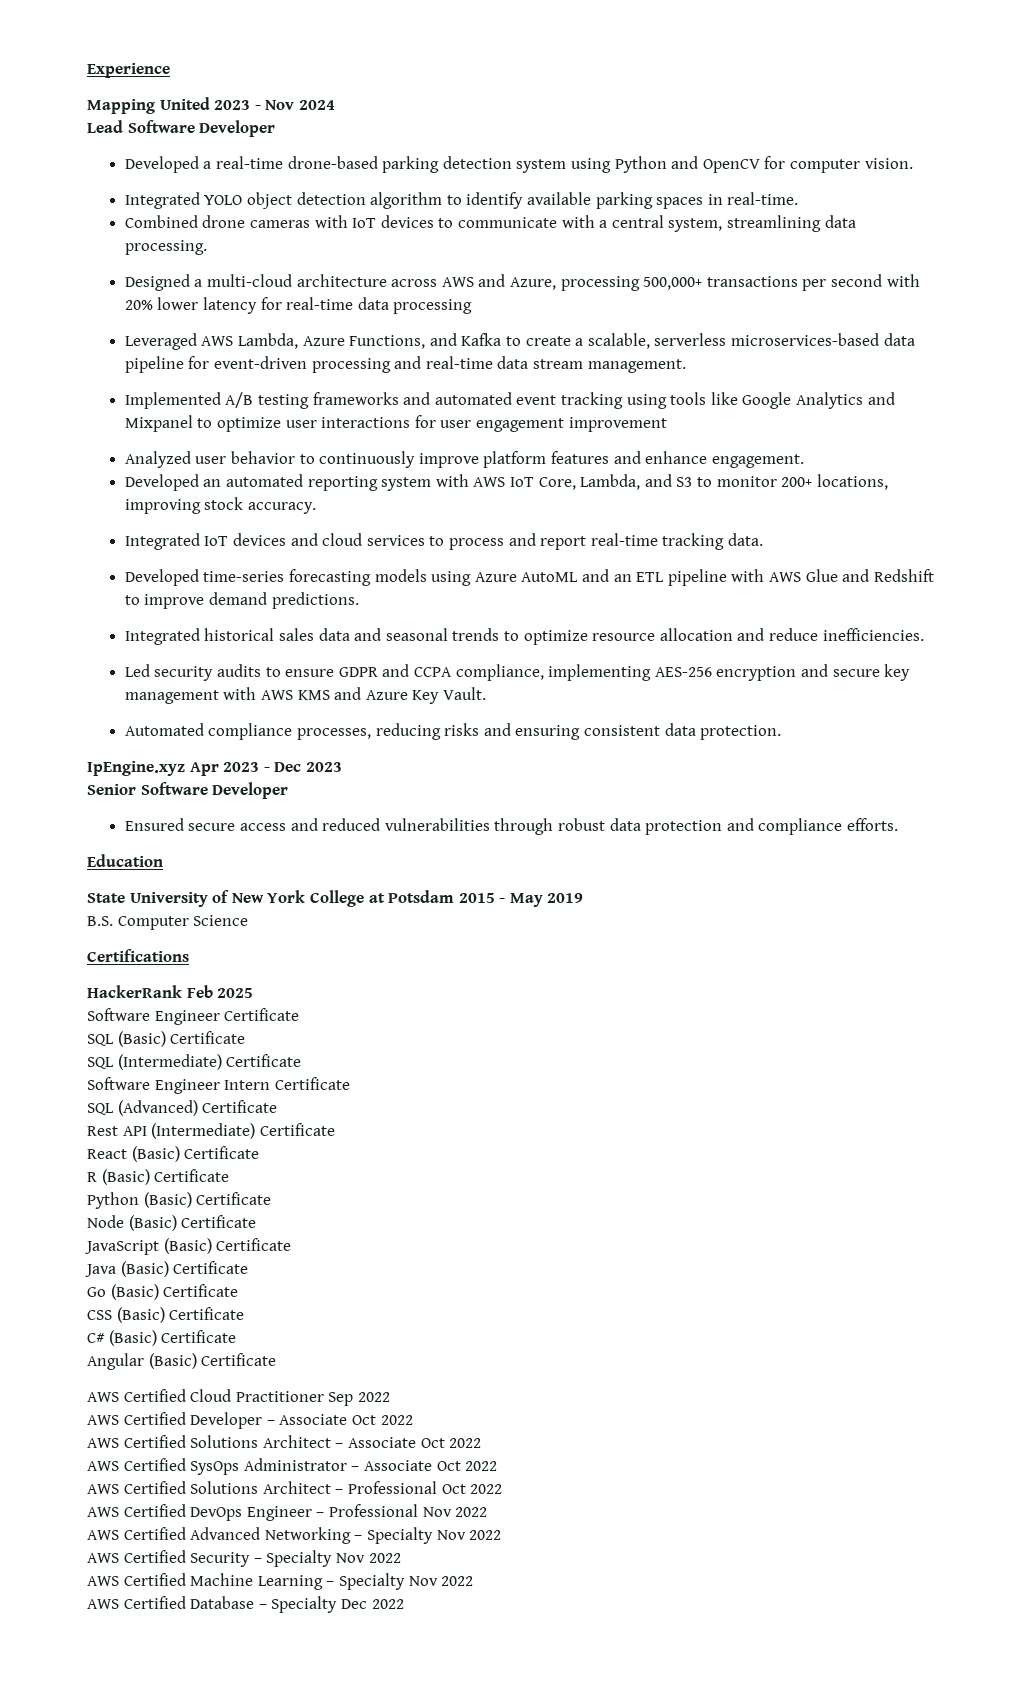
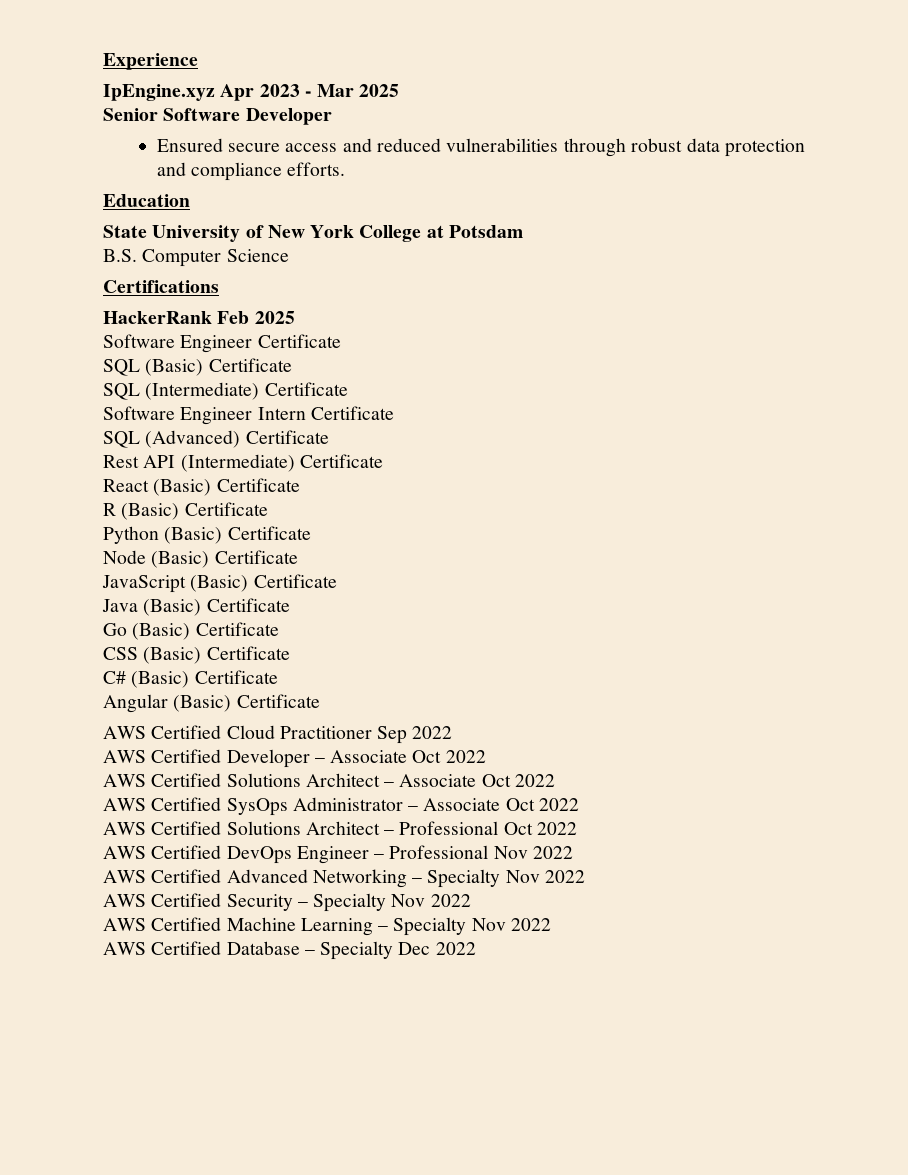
- Mapping United 2023 - Nov 2024
- Lead Software Developer
- Developed a real-time drone-based parking detection system using Python and OpenCV for computer vision.
- Integrated YOLO object detection algorithm to identify available parking spaces in real-time.
- Combined drone cameras with IoT devices to communicate with a central system, streamlining data processing.
- Designed a multi-cloud architecture across AWS and Azure, processing 500,000+ transactions per second with 20% lower latency for real-time data processing
- Leveraged AWS Lambda, Azure Functions, and Kafka to create a scalable, serverless microservices-based data pipeline for event-driven processing and real-time data stream management.
- Implemented A/B testing frameworks and automated event tracking using tools like Google Analytics and Mixpanel to optimize user interactions for user engagement improvement
- Analyzed user behavior to continuously improve platform features and enhance engagement.
- Developed an automated reporting system with AWS IoT Core, Lambda, and S3 to monitor 200+ locations, improving stock accuracy.
- Integrated IoT devices and cloud services to process and report real-time tracking data.
- Developed time-series forecasting models using Azure AutoML and an ETL pipeline with AWS Glue and Redshift to improve demand predictions.
- Integrated historical sales data and seasonal trends to optimize resource allocation and reduce inefficiencies.
- Led security audits to ensure GDPR and CCPA compliance, implementing AES-256 encryption and secure key management with AWS KMS and Azure Key Vault.
- Automated compliance processes, reducing risks and ensuring consistent data protection.
- IpEngine.xyz Apr 2023 - Dec 2023
+ IpEngine.xyz Apr 2023 - Mar 2025
- State University of New York College at Potsdam 2015 - May 2019
+ State University of New York College at Potsdam

